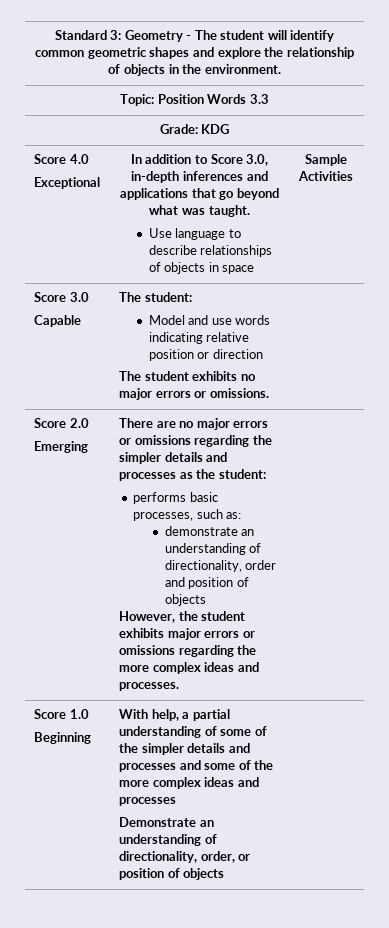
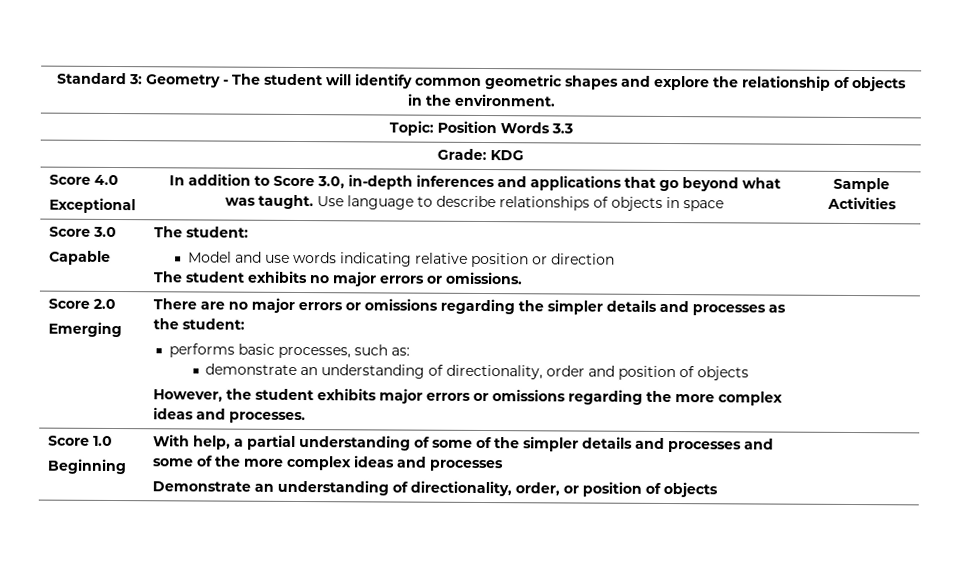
  Score 4.0
- Exceptional | In addition to Score 3.0, in-depth inferences and applications that go beyond what was taught.
- Use language to describe relationships of objects in space | Sample Activities
+ Exceptional | In addition to Score 3.0, in-depth inferences and applications that go beyond what was taught. Use language to describe relationships of objects in space | Sample Activities

